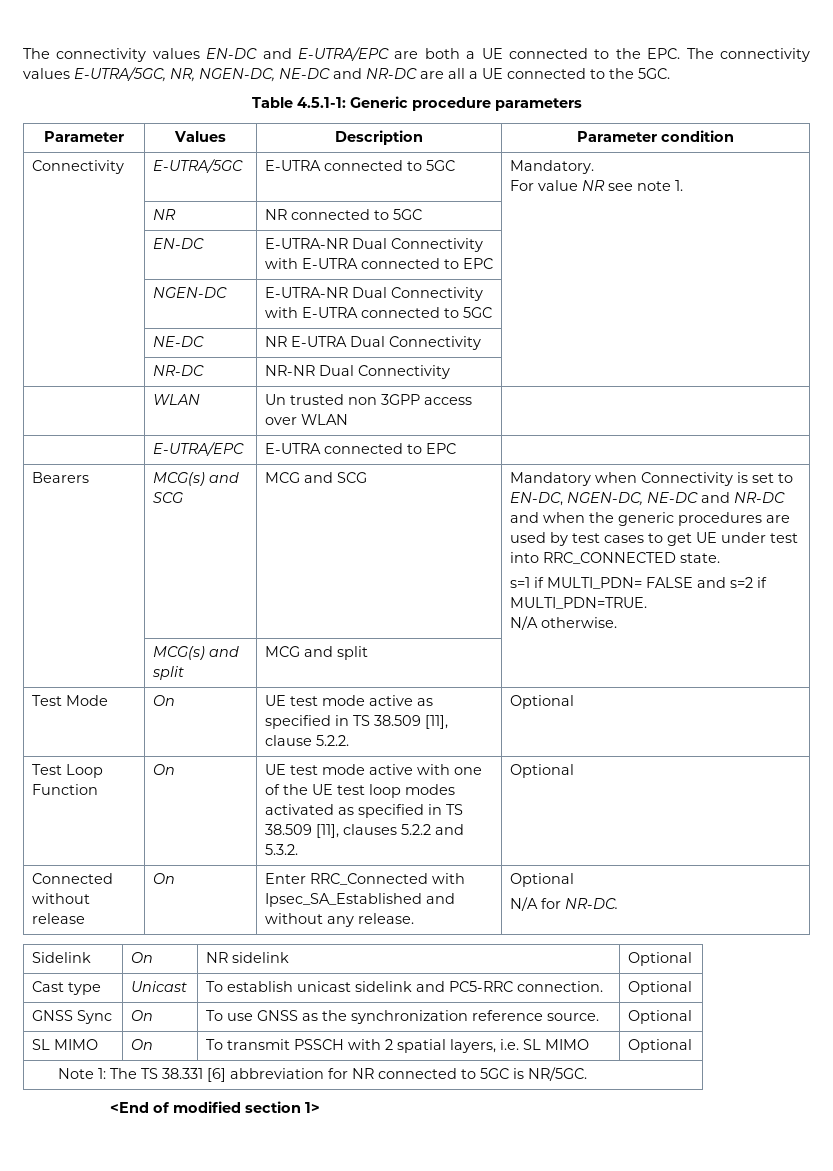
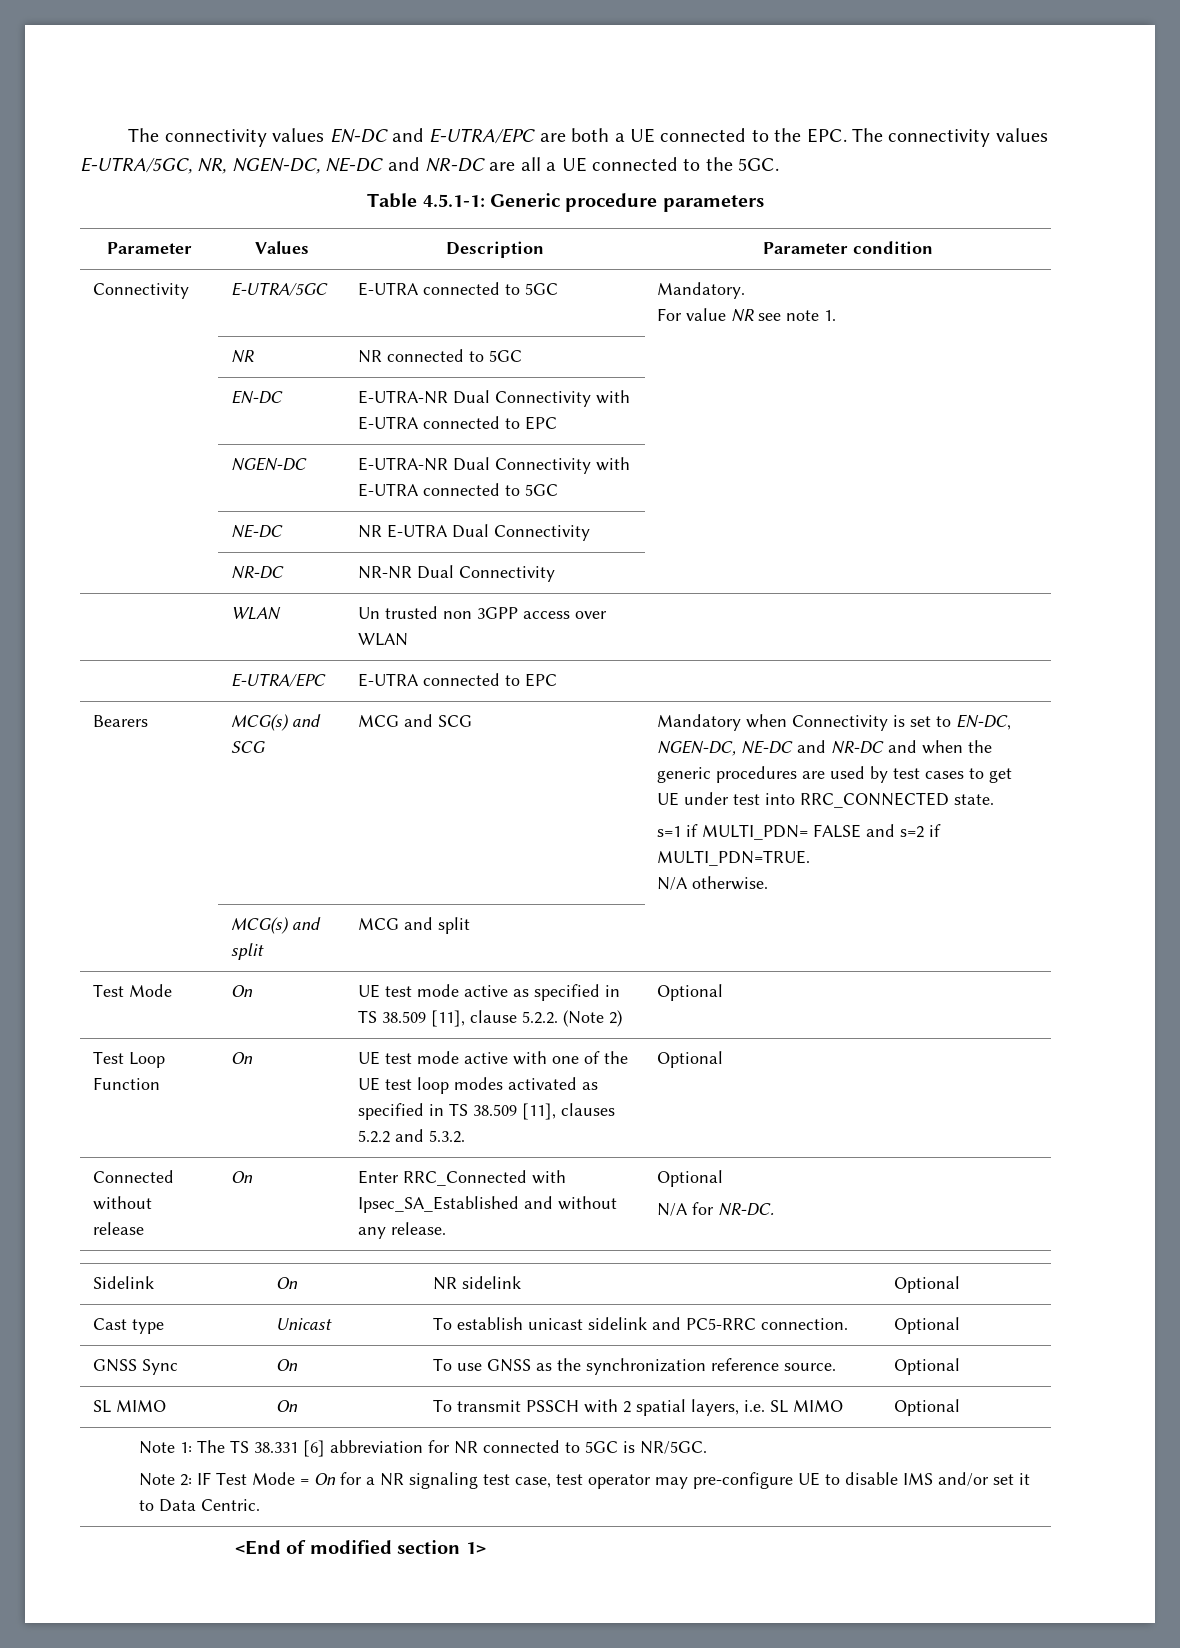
- Test Mode | On | UE test mode active as specified in TS 38.509 [11], clause 5.2.2. | Optional
+ Test Mode | On | UE test mode active as specified in TS 38.509 [11], clause 5.2.2. (Note 2) | Optional
+ Note 2: IF Test Mode = On for a NR signaling test case, test operator may pre-configure UE to disable IMS and/or set it to Data Centric.

